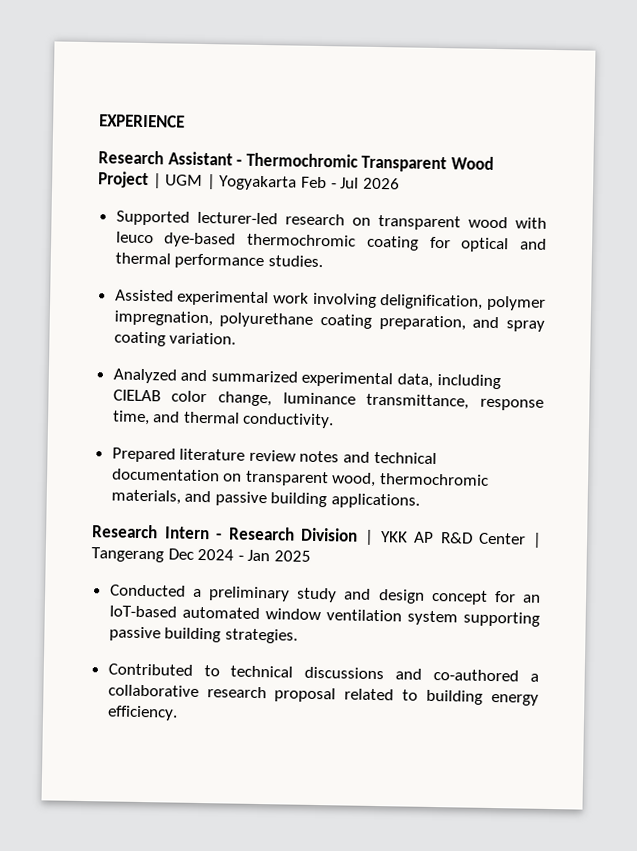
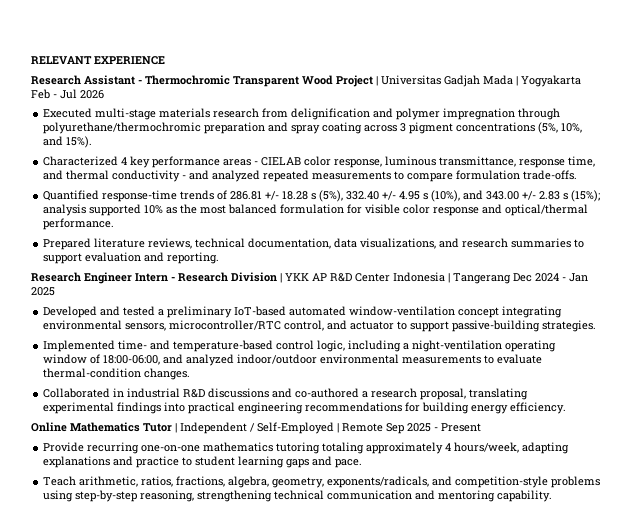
- EXPERIENCE
+ RELEVANT EXPERIENCE
- Research Assistant - Thermochromic Transparent Wood Project | UGM | Yogyakarta Feb - Jul 2026
+ Research Assistant - Thermochromic Transparent Wood Project | Universitas Gadjah Mada | Yogyakarta Feb - Jul 2026
- Supported lecturer-led research on transparent wood with leuco dye-based thermochromic coating for optical and thermal performance studies.
- Assisted experimental work involving delignification, polymer impregnation, polyurethane coating preparation, and spray coating variation.
- Analyzed and summarized experimental data, including CIELAB color change, luminance transmittance, response time, and thermal conductivity.
- Prepared literature review notes and technical documentation on transparent wood, thermochromic materials, and passive building applications.
- Research Intern - Research Division | YKK AP R&D Center | Tangerang Dec 2024 - Jan 2025
+ Executed multi-stage materials research from delignification and polymer impregnation through polyurethane/thermochromic preparation and spray coating across 3 pigment concentrations (5%, 10%, and 15%).
+ Characterized 4 key performance areas - CIELAB color response, luminous transmittance, response time, and thermal conductivity - and analyzed repeated measurements to compare formulation trade-offs.
+ Quantified response-time trends of 286.81 +/- 18.28 s (5%), 332.40 +/- 4.95 s (10%), and 343.00 +/- 2.83 s (15%); analysis supported 10% as the most balanced formulation for visible color response and optical/thermal performance.
+ Prepared literature reviews, technical documentation, data visualizations, and research summaries to support evaluation and reporting.
+ Research Engineer Intern - Research Division | YKK AP R&D Center Indonesia | Tangerang Dec 2024 - Jan 2025
- Conducted a preliminary study and design concept for an IoT-based automated window ventilation system supporting passive building strategies.
- Contributed to technical discussions and co-authored a collaborative research proposal related to building energy efficiency.
+ Developed and tested a preliminary IoT-based automated window-ventilation concept integrating environmental sensors, microcontroller/RTC control, and actuator to support passive-building strategies.
+ Implemented time- and temperature-based control logic, including a night-ventilation operating window of 18:00-06:00, and analyzed indoor/outdoor environmental measurements to evaluate thermal-condition changes.
+ Collaborated in industrial R&D discussions and co-authored a research proposal, translating experimental findings into practical engineering recommendations for building energy efficiency.
+ Online Mathematics Tutor | Independent / Self-Employed | Remote Sep 2025 - Present
+ Provide recurring one-on-one mathematics tutoring totaling approximately 4 hours/week, adapting explanations and practice to student learning gaps and pace.
+ Teach arithmetic, ratios, fractions, algebra, geometry, exponents/radicals, and competition-style problems using step-by-step reasoning, strengthening technical communication and mentoring capability.

